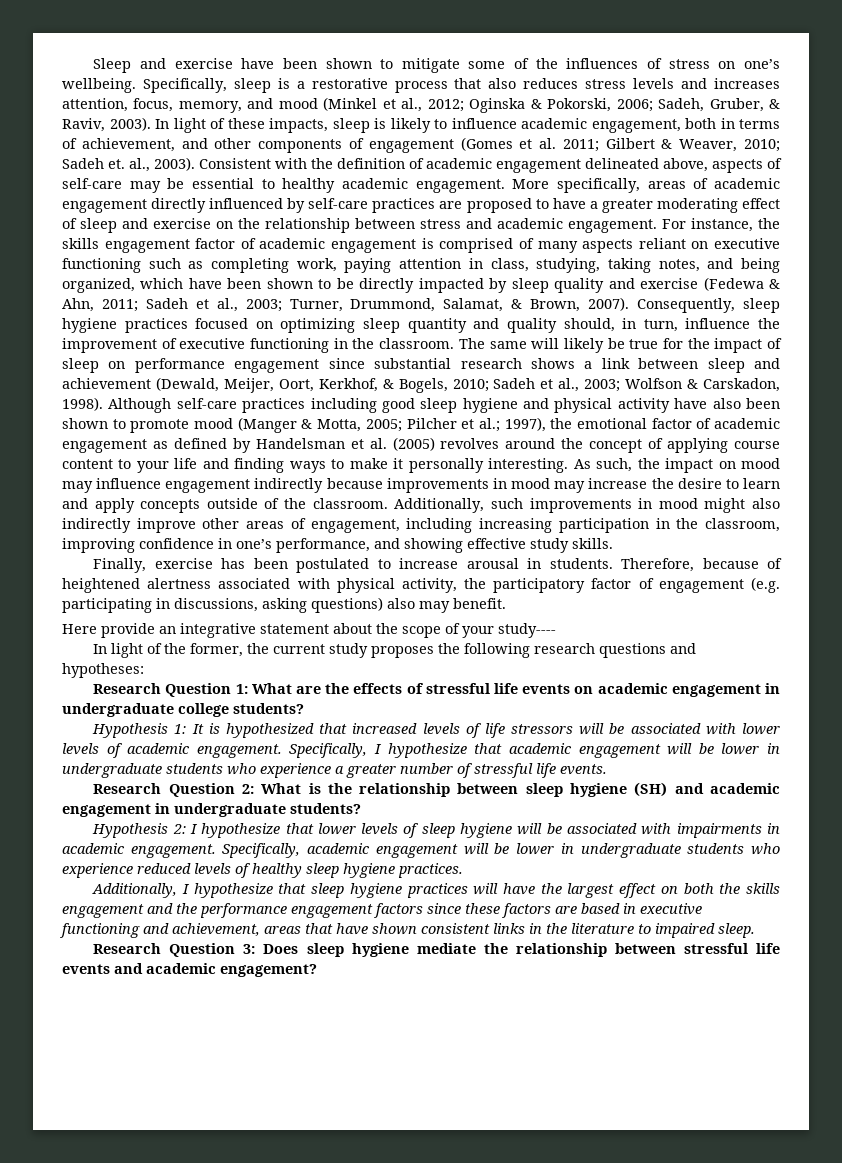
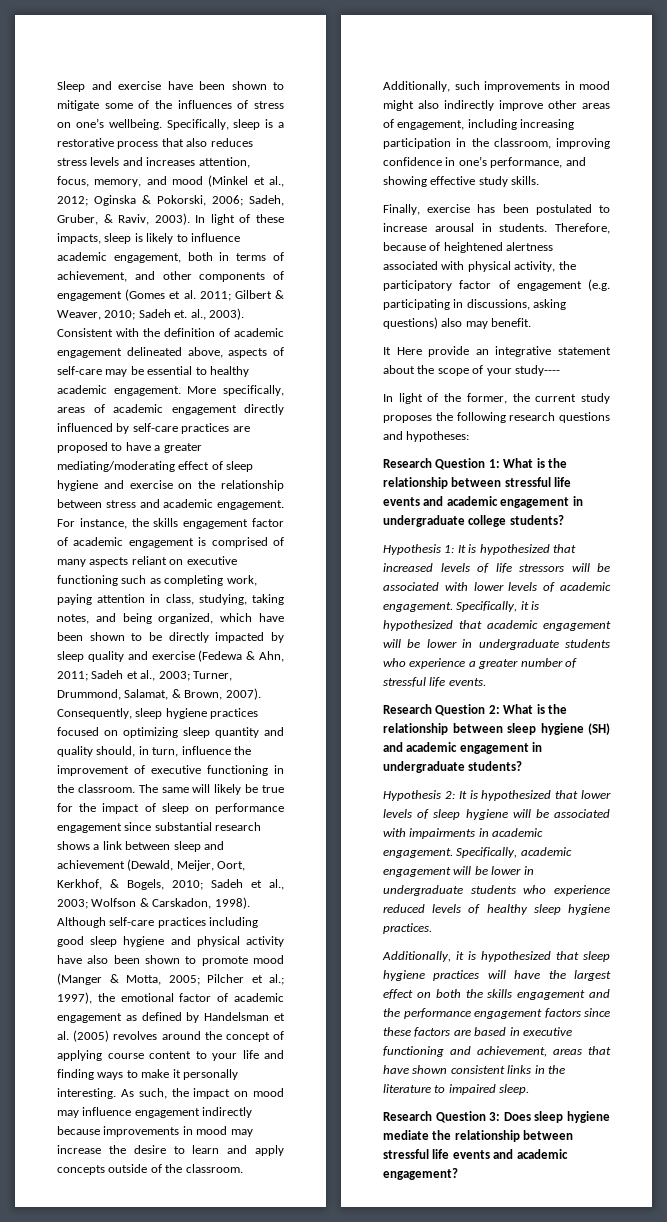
- More specifically, areas of academic engagement directly influenced by self-care practices are proposed to have a greater moderating effect of sleep and exercise on the relationship between stress and academic engagement.
+ More specifically, areas of academic engagement directly influenced by self-care practices are proposed to have a greater mediating/moderating effect of sleep hygiene and exercise on the relationship between stress and academic engagement.
- Here provide an integrative statement about the scope of your study----
+ It Here provide an integrative statement about the scope of your study----
- Research Question 1: What are the effects of stressful life events on academic engagement in undergraduate college students?
+ Research Question 1: What is the relationship between stressful life events and academic engagement in undergraduate college students?
- Specifically, I hypothesize that academic engagement will be lower in undergraduate students who experience a greater number of stressful life events.
+ Specifically, it is hypothesized that academic engagement will be lower in undergraduate students who experience a greater number of stressful life events.
- Hypothesis 2: I hypothesize that lower levels of sleep hygiene will be associated with impairments in academic engagement.
+ Hypothesis 2: It is hypothesized that lower levels of sleep hygiene will be associated with impairments in academic engagement.
- Additionally, I hypothesize that sleep hygiene practices will have the largest effect on both the skills engagement and the performance engagement factors since these factors are based in executive functioning and achievement, areas that have shown consistent links in the literature to impaired sleep.
+ Additionally, it is hypothesized that sleep hygiene practices will have the largest effect on both the skills engagement and the performance engagement factors since these factors are based in executive functioning and achievement, areas that have shown consistent links in the literature to impaired sleep.

